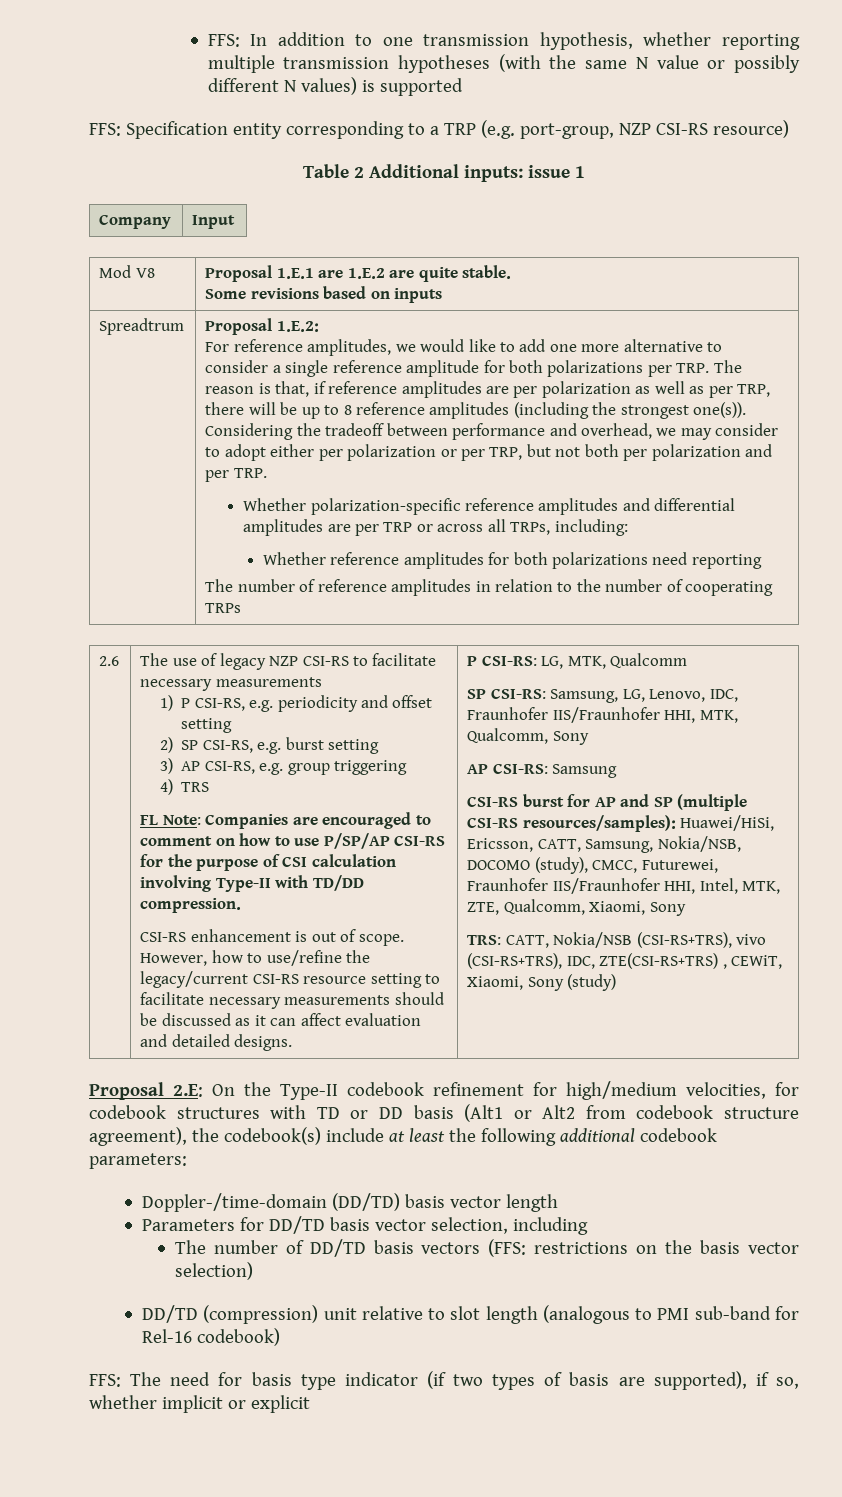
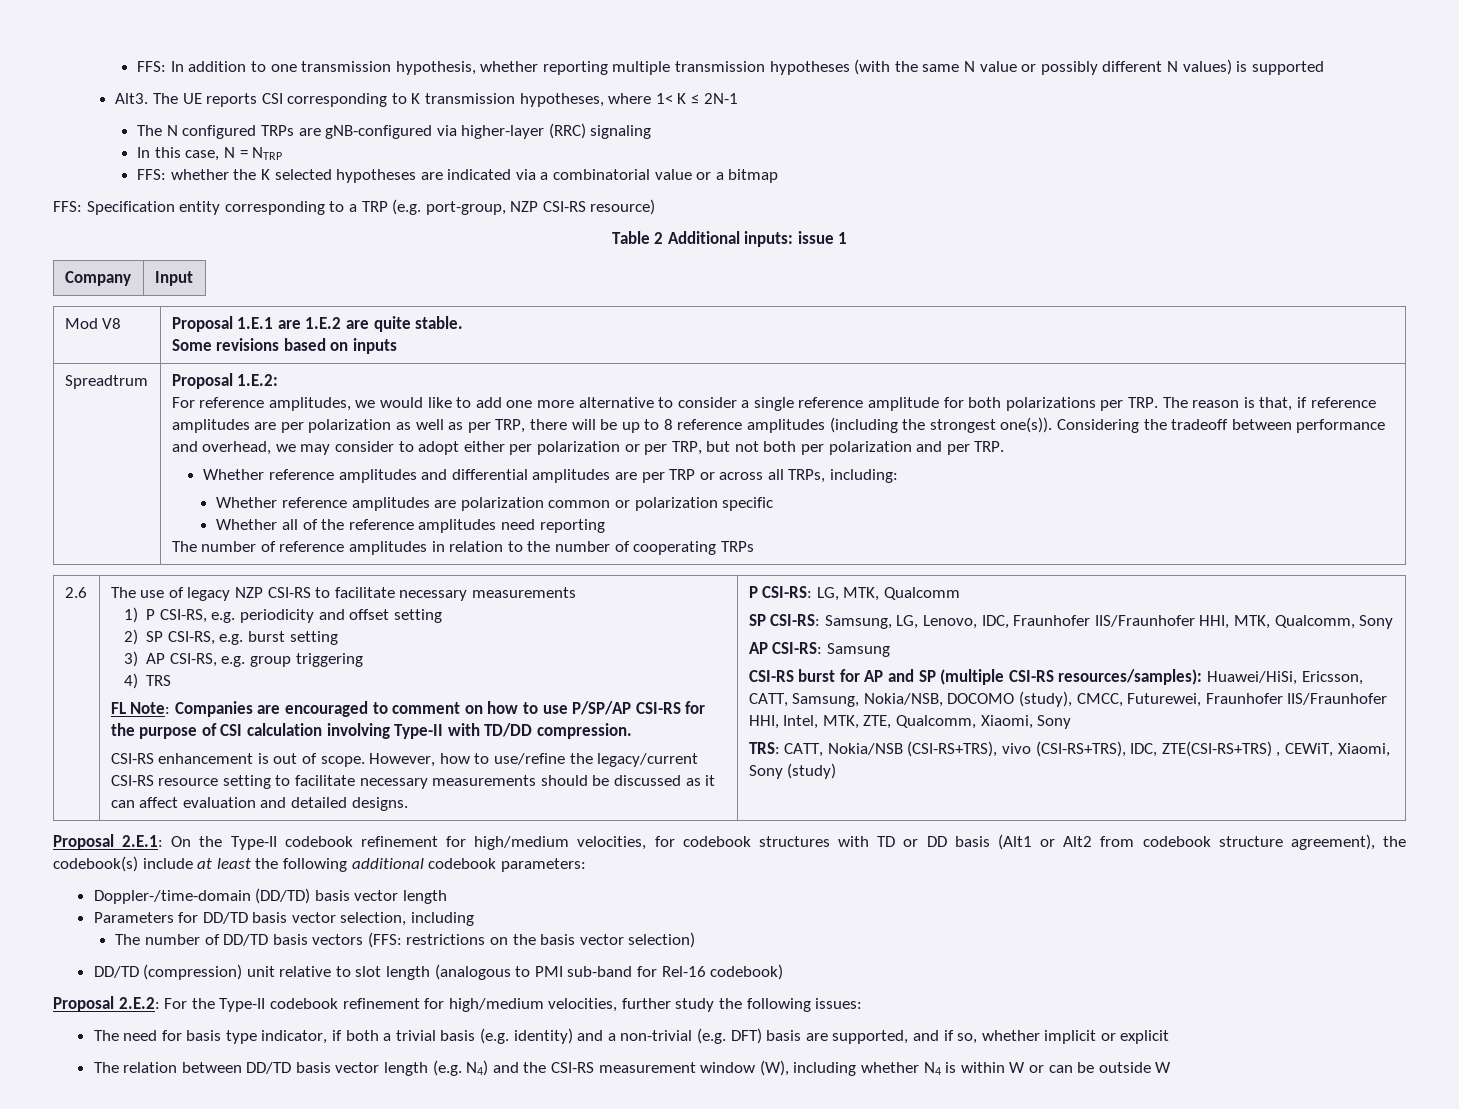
+ Alt3. The UE reports CSI corresponding to K transmission hypotheses, where 1< K ≤ 2N-1
+ The N configured TRPs are gNB-configured via higher-layer (RRC) signaling
+ In this case, N = NTRP
+ FFS: whether the K selected hypotheses are indicated via a combinatorial value or a bitmap
- Whether polarization-specific reference amplitudes and differential amplitudes are per TRP or across all TRPs, including:
+ Whether reference amplitudes and differential amplitudes are per TRP or across all TRPs, including:
- Whether reference amplitudes for both polarizations need reporting
+ Whether reference amplitudes are polarization common or polarization specific
+ Whether all of the reference amplitudes need reporting
- Proposal 2.E: On the Type-II codebook refinement for high/medium velocities, for codebook structures with TD or DD basis (Alt1 or Alt2 from codebook structure agreement), the codebook(s) include at least the following additional codebook parameters:
+ Proposal 2.E.1: On the Type-II codebook refinement for high/medium velocities, for codebook structures with TD or DD basis (Alt1 or Alt2 from codebook structure agreement), the codebook(s) include at least the following additional codebook parameters:
- FFS: The need for basis type indicator (if two types of basis are supported), if so, whether implicit or explicit
+ Proposal 2.E.2: For the Type-II codebook refinement for high/medium velocities, further study the following issues:
+ The need for basis type indicator, if both a trivial basis (e.g. identity) and a non-trivial (e.g. DFT) basis are supported, and if so, whether implicit or explicit
+ The relation between DD/TD basis vector length (e.g. N4) and the CSI-RS measurement window (W), including whether N4 is within W or can be outside W

